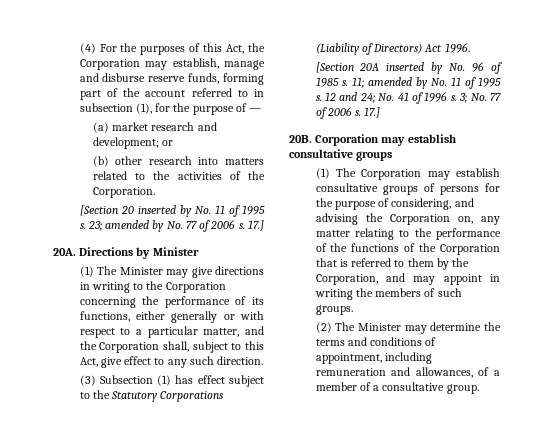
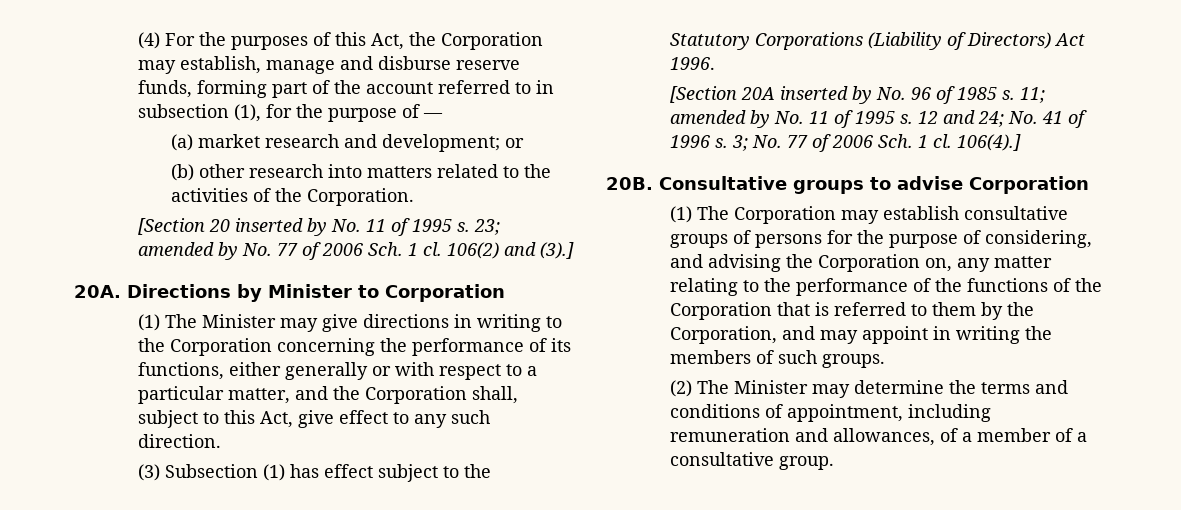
- 23; amended by No. 77 of 2006 s. 17.]
+ 23; amended by No. 77 of 2006 Sch. 1 cl. 106(2) and (3).]
- Directions by Minister
+ Directions by Minister to Corporation
- 3; No. 77 of 2006 s. 17.]
- 20B. Corporation may establish consultative groups
+ 3; No. 77 of 2006 Sch. 1 cl. 106(4).]
+ 20B. Consultative groups to advise Corporation

